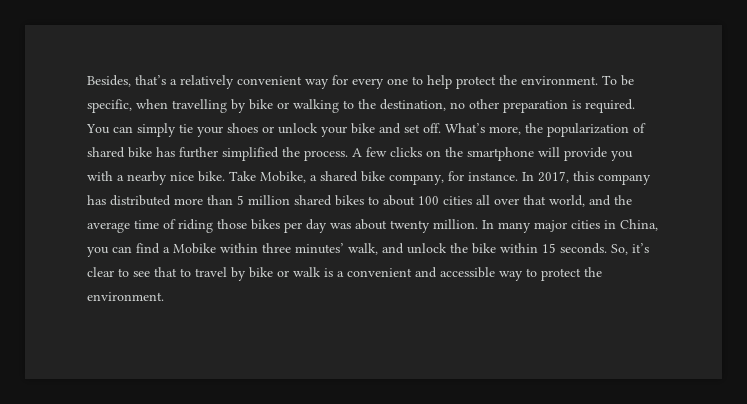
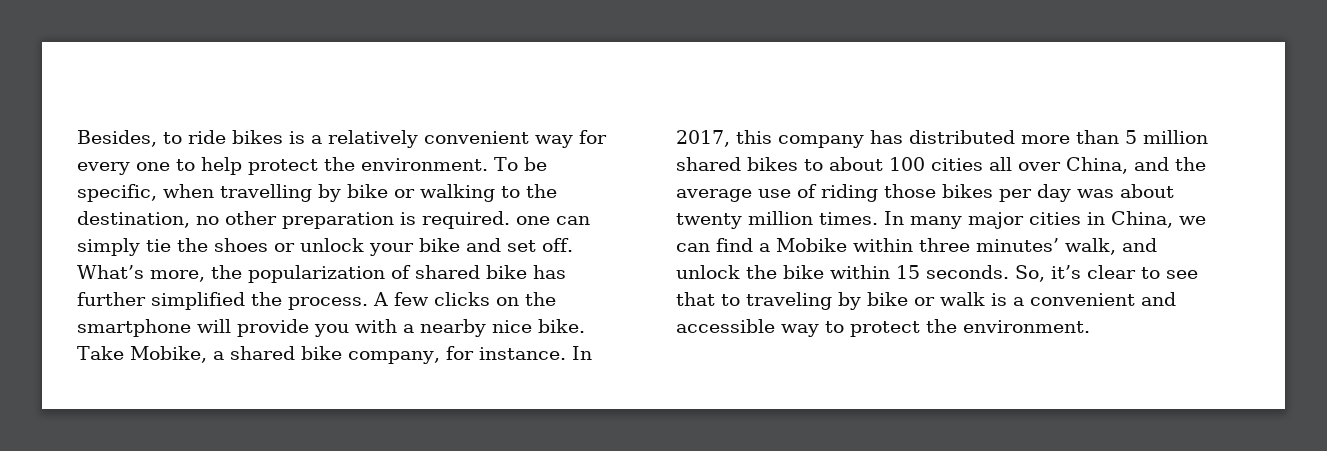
- Besides, that’s a relatively convenient way for every one to help protect the environment.
+ Besides, to ride bikes is a relatively convenient way for every one to help protect the environment.
- To be specific, when travelling by bike or walking to the destination, no other preparation is required. You can simply tie your shoes or unlock your bike and set off.
+ To be specific, when travelling by bike or walking to the destination, no other preparation is required. one can simply tie the shoes or unlock your bike and set off.
- In 2017, this company has distributed more than 5 million shared bikes to about 100 cities all over that world, and the average time of riding those bikes per day was about twenty million.
+ In 2017, this company has distributed more than 5 million shared bikes to about 100 cities all over China, and the average use of riding those bikes per day was about twenty million times.
- In many major cities in China, you can find a Mobike within three minutes’ walk, and unlock the bike within 15 seconds.
+ In many major cities in China, we can find a Mobike within three minutes’ walk, and unlock the bike within 15 seconds.
- So, it’s clear to see that to travel by bike or walk is a convenient and accessible way to protect the environment.
+ So, it’s clear to see that to traveling by bike or walk is a convenient and accessible way to protect the environment.

